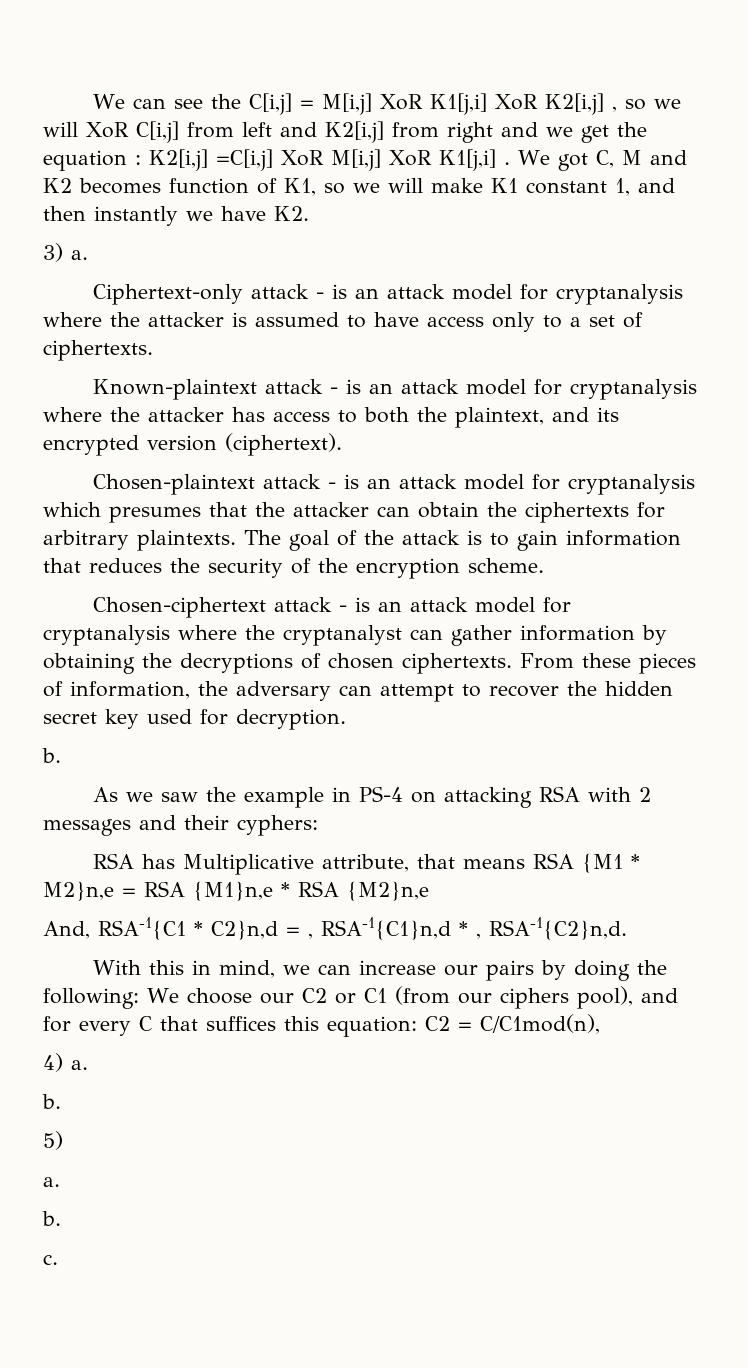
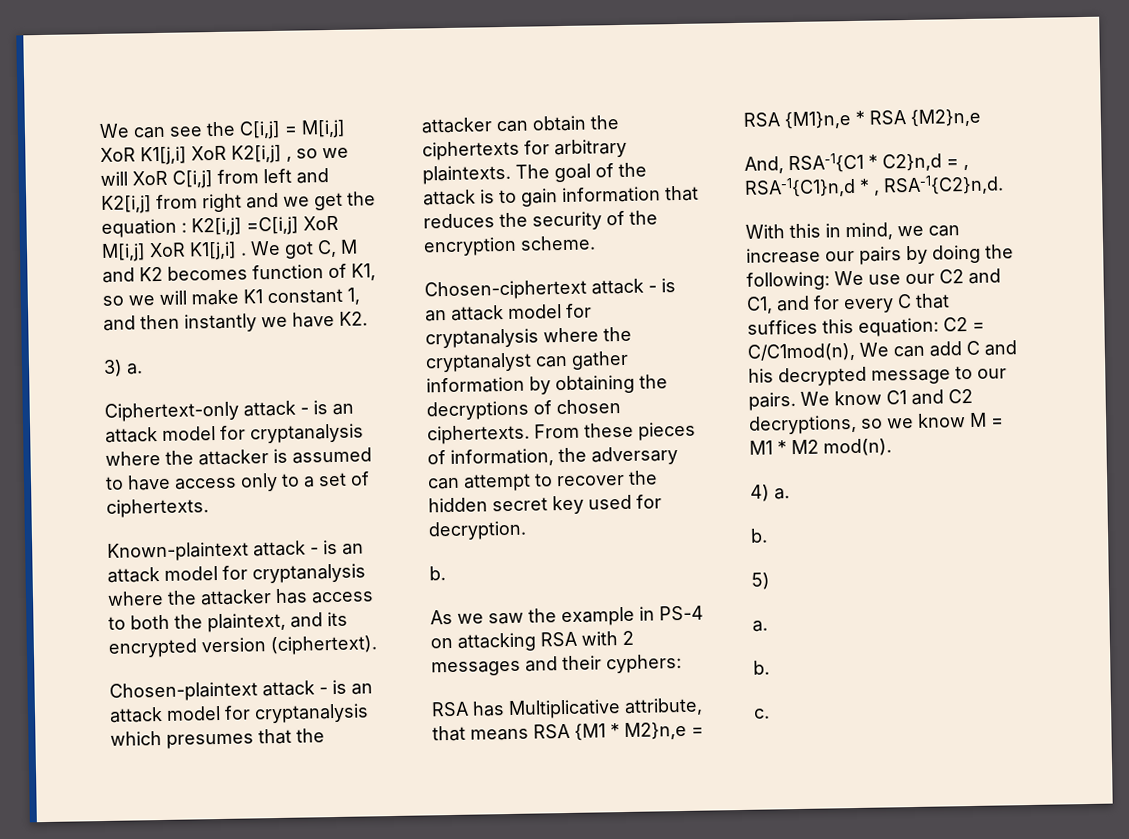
- With this in mind, we can increase our pairs by doing the following: We choose our C2 or C1 (from our ciphers pool), and for every C that suffices this equation: C2 = C/C1mod(n),
+ With this in mind, we can increase our pairs by doing the following: We use our C2 and C1, and for every C that suffices this equation: C2 = C/C1mod(n), We can add C and his decrypted message to our pairs. We know C1 and C2 decryptions, so we know M = M1 * M2 mod(n).

